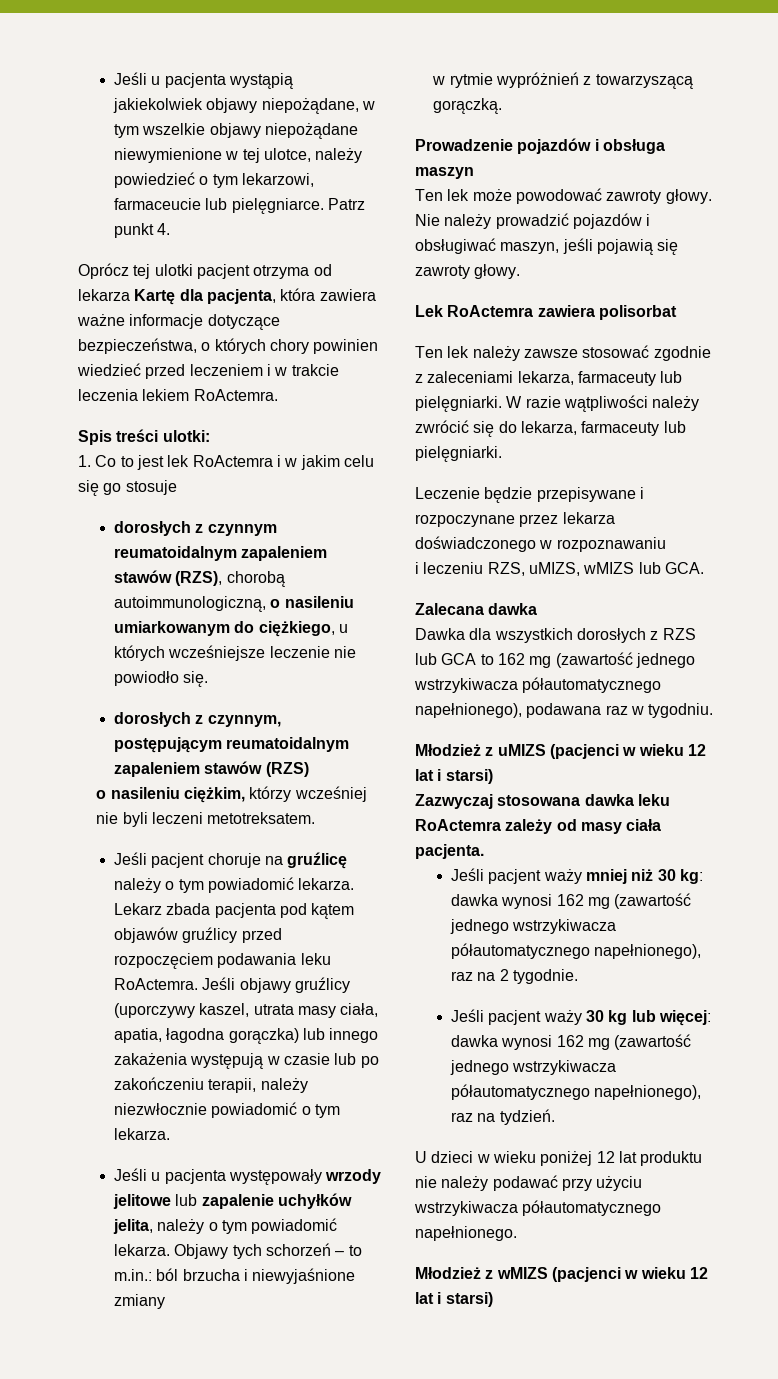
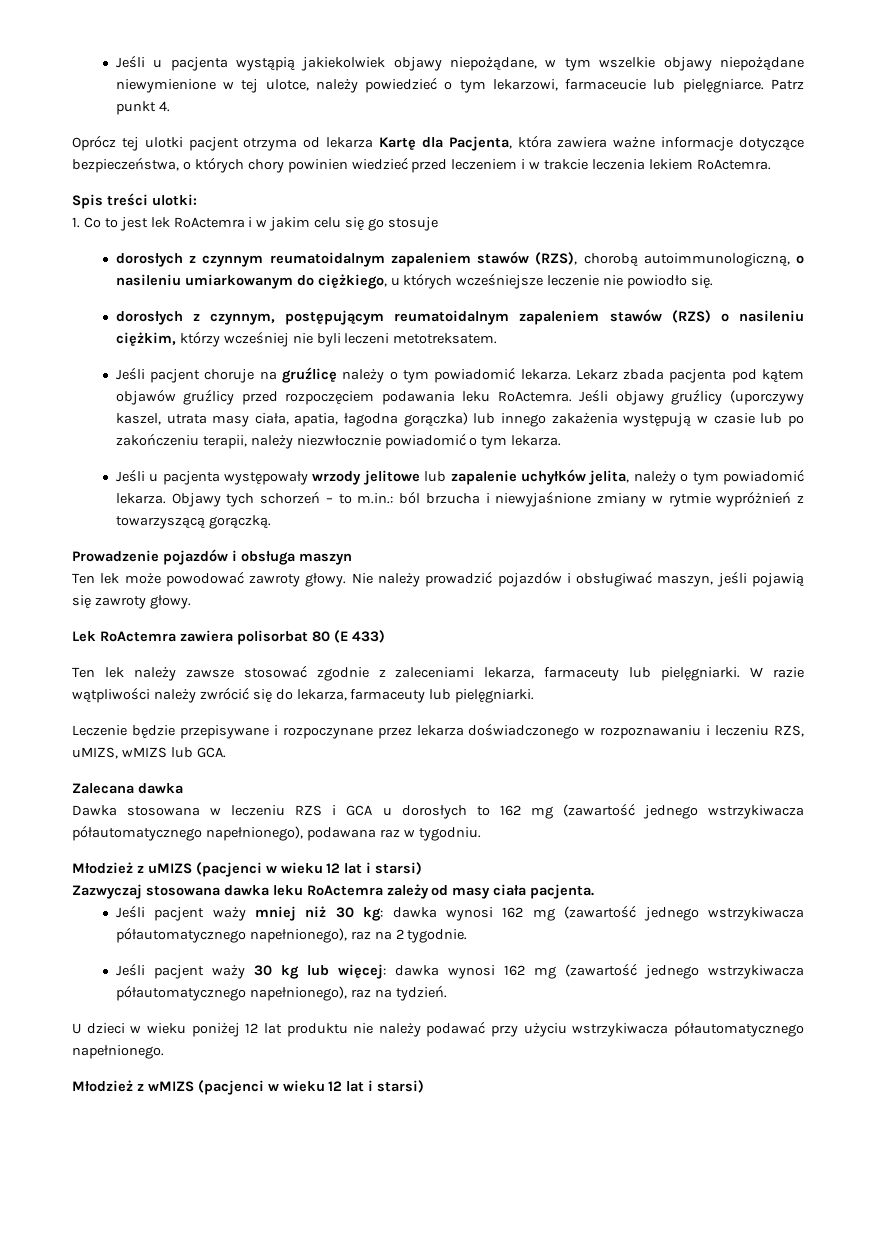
- Oprócz tej ulotki pacjent otrzyma od lekarza Kartę dla pacjenta, która zawiera ważne informacje dotyczące bezpieczeństwa, o których chory powinien wiedzieć przed leczeniem i w trakcie leczenia lekiem RoActemra.
+ Oprócz tej ulotki pacjent otrzyma od lekarza Kartę dla Pacjenta, która zawiera ważne informacje dotyczące bezpieczeństwa, o których chory powinien wiedzieć przed leczeniem i w trakcie leczenia lekiem RoActemra.
- dorosłych z czynnym, postępującym reumatoidalnym zapaleniem stawów (RZS)
- o nasileniu ciężkim, którzy wcześniej nie byli leczeni metotreksatem.
+ dorosłych z czynnym, postępującym reumatoidalnym zapaleniem stawów (RZS) o nasileniu ciężkim, którzy wcześniej nie byli leczeni metotreksatem.
- Objawy tych schorzeń – to m.in.: ból brzucha i niewyjaśnione zmiany
- w rytmie wypróżnień z towarzyszącą gorączką.
+ Objawy tych schorzeń – to m.in.: ból brzucha i niewyjaśnione zmiany w rytmie wypróżnień z towarzyszącą gorączką.
- Lek RoActemra zawiera polisorbat
+ Lek RoActemra zawiera polisorbat 80 (E 433)
- Leczenie będzie przepisywane i rozpoczynane przez lekarza doświadczonego w rozpoznawaniu
- i leczeniu RZS, uMIZS, wMIZS lub GCA.
+ Leczenie będzie przepisywane i rozpoczynane przez lekarza doświadczonego w rozpoznawaniu i leczeniu RZS, uMIZS, wMIZS lub GCA.
- Dawka dla wszystkich dorosłych z RZS lub GCA to 162 mg (zawartość jednego wstrzykiwacza półautomatycznego napełnionego), podawana raz w tygodniu.
+ Dawka stosowana w leczeniu RZS i GCA u dorosłych to 162 mg (zawartość jednego wstrzykiwacza półautomatycznego napełnionego), podawana raz w tygodniu.

